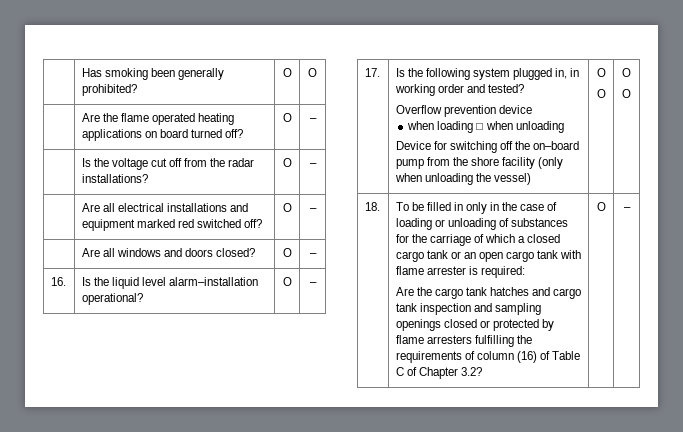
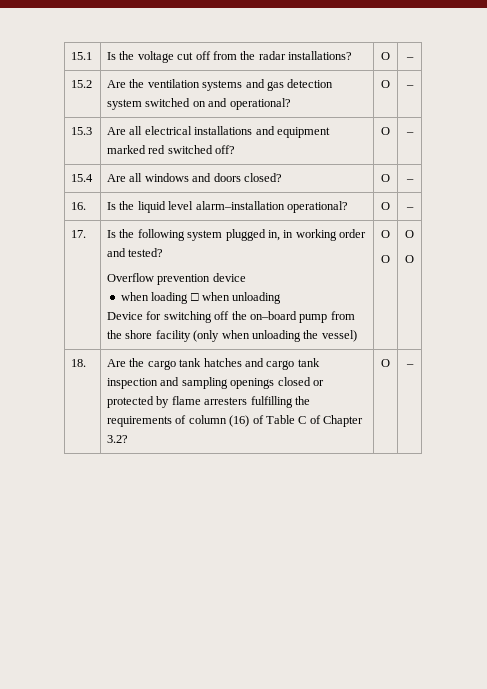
- | Has smoking been generally prohibited? | O | O
- | Are the flame operated heating applications on board turned off? | O | –
- | Is the voltage cut off from the radar installations? | O | –
+ 15.1 | Is the voltage cut off from the radar installations? | O | –
- | Are all electrical installations and equipment marked red switched off? | O | –
+ 15.2 | Are the ventilation systems and gas detection system switched on and operational? | O | –
+ 15.3 | Are all electrical installations and equipment marked red switched off? | O | –
- | Are all windows and doors closed? | O | –
+ 15.4 | Are all windows and doors closed? | O | –
- To be filled in only in the case of loading or unloading of substances for the carriage of which a closed cargo tank or an open cargo tank with flame arrester is required:

